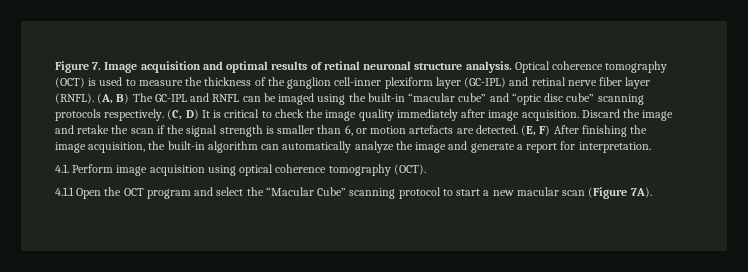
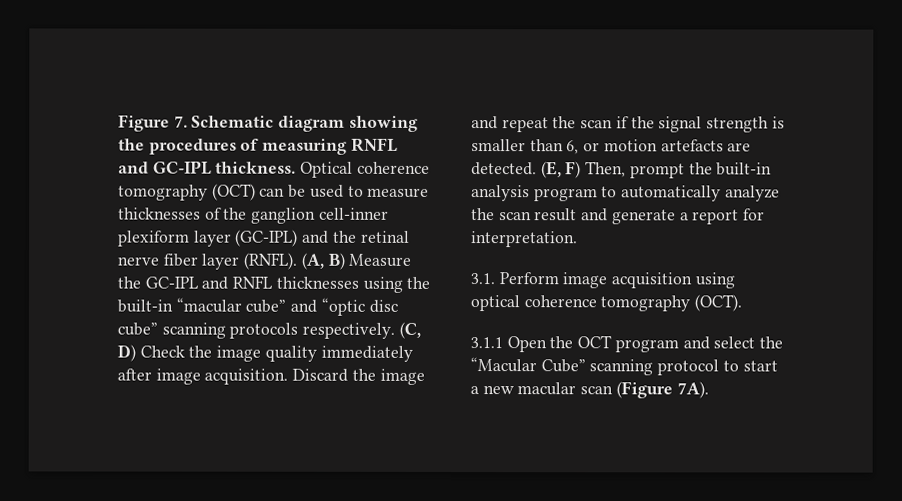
- Figure 7. Image acquisition and optimal results of retinal neuronal structure analysis.
+ Figure 7. Schematic diagram showing the procedures of measuring RNFL and GC-IPL thickness.
- Optical coherence tomography (OCT) is used to measure the thickness of the ganglion cell-inner plexiform layer (GC-IPL) and retinal nerve fiber layer (RNFL).
+ Optical coherence tomography (OCT) can be used to measure thicknesses of the ganglion cell-inner plexiform layer (GC-IPL) and the retinal nerve fiber layer (RNFL).
- (A, B) The GC-IPL and RNFL can be imaged using the built-in “macular cube” and “optic disc cube” scanning protocols respectively.
+ (A, B) Measure the GC-IPL and RNFL thicknesses using the built-in “macular cube” and “optic disc cube” scanning protocols respectively.
- (C, D) It is critical to check the image quality immediately after image acquisition.
+ (C, D) Check the image quality immediately after image acquisition.
- Discard the image and retake the scan if the signal strength is smaller than 6, or motion artefacts are detected.
+ Discard the image and repeat the scan if the signal strength is smaller than 6, or motion artefacts are detected.
- (E, F) After finishing the image acquisition, the built-in algorithm can automatically analyze the image and generate a report for interpretation.
+ (E, F) Then, prompt the built-in analysis program to automatically analyze the scan result and generate a report for interpretation.
- 4.1. Perform image acquisition using optical coherence tomography (OCT).
+ 3.1. Perform image acquisition using optical coherence tomography (OCT).
- 4.1.1 Open the OCT program and select the “Macular Cube” scanning protocol to start a new macular scan (Figure 7A).
+ 3.1.1 Open the OCT program and select the “Macular Cube” scanning protocol to start a new macular scan (Figure 7A).

